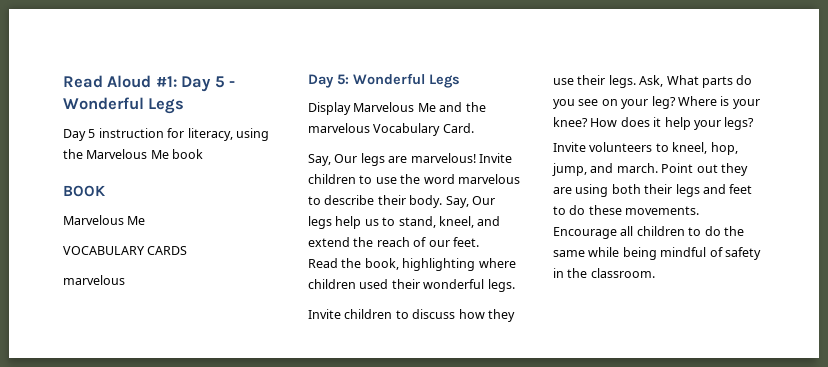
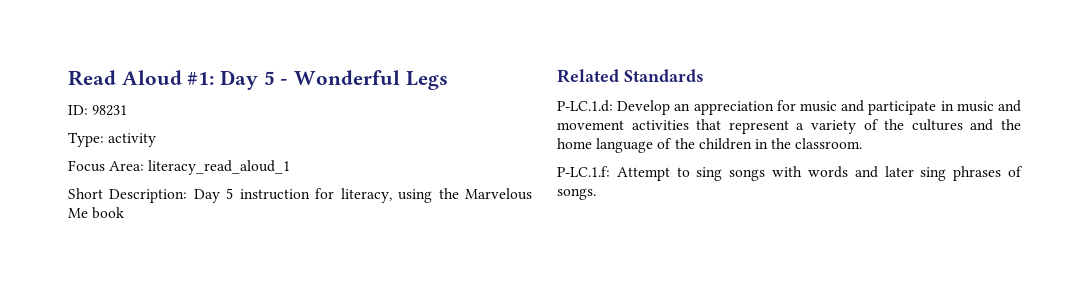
- Day 5 instruction for literacy, using the Marvelous Me book
+ ID: 98231
+ Type: activity
+ Focus Area: literacy_read_aloud_1
+ Short Description: Day 5 instruction for literacy, using the Marvelous Me book
- BOOK
- Marvelous Me
- VOCABULARY CARDS
- marvelous
- Day 5: Wonderful Legs
- Display Marvelous Me and the marvelous Vocabulary Card.
- Say, Our legs are marvelous! Invite children to use the word marvelous to describe their body. Say, Our legs help us to stand, kneel, and extend the reach of our feet.
- Read the book, highlighting where children used their wonderful legs.
- Invite children to discuss how they use their legs. Ask, What parts do you see on your leg? Where is your knee? How does it help your legs?
- Invite volunteers to kneel, hop, jump, and march. Point out they are using both their legs and feet to do these movements. Encourage all children to do the same while being mindful of safety in the classroom.
+ Related Standards
+ P-LC.1.d: Develop an appreciation for music and participate in music and movement activities that represent a variety of the cultures and the home language of the children in the classroom.
+ P-LC.1.f: Attempt to sing songs with words and later sing phrases of songs.

